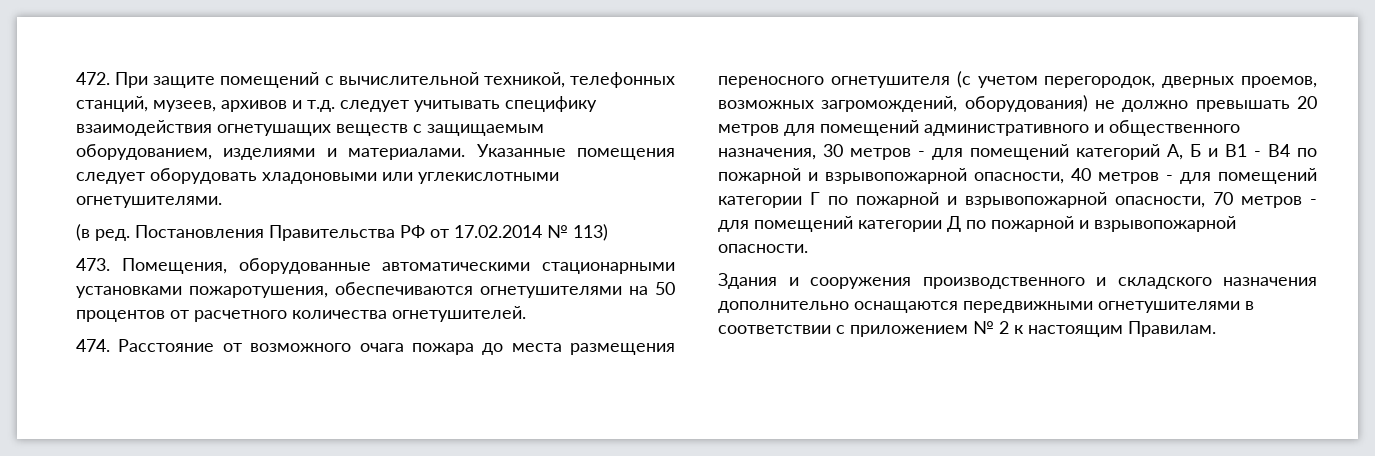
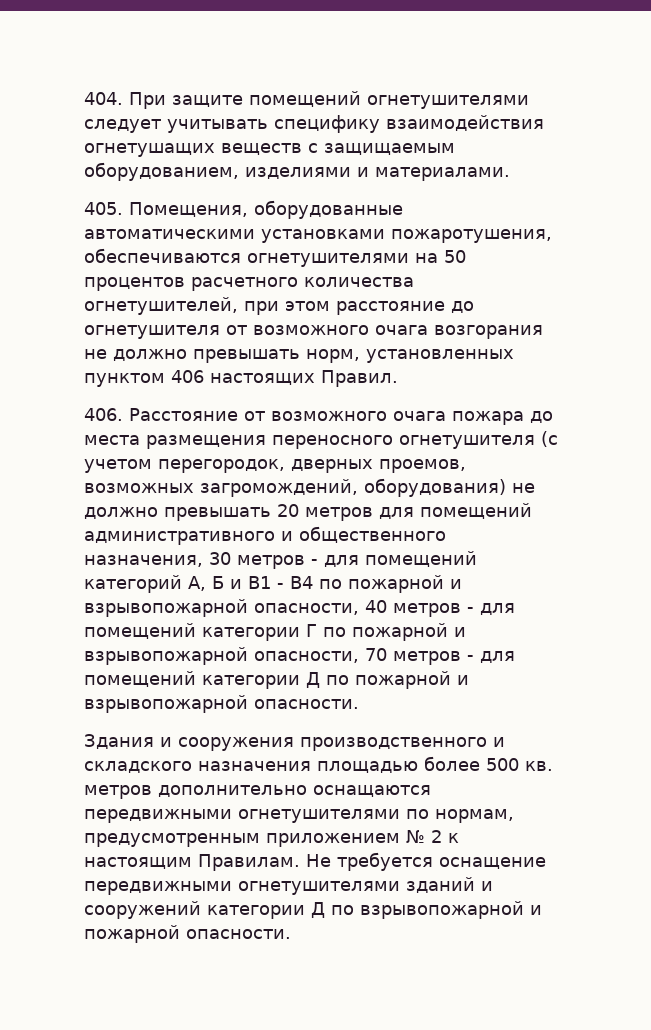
- 472. При защите помещений с вычислительной техникой, телефонных станций, музеев, архивов и т.д. следует учитывать специфику взаимодействия огнетушащих веществ с защищаемым оборудованием, изделиями и материалами. Указанные помещения следует оборудовать хладоновыми или углекислотными огнетушителями.
- (в ред. Постановления Правительства РФ от 17.02.2014 № 113)
- 473. Помещения, оборудованные автоматическими стационарными установками пожаротушения, обеспечиваются огнетушителями на 50 процентов от расчетного количества огнетушителей.
- 474. Расстояние от возможного очага пожара до места размещения переносного огнетушителя (с учетом перегородок, дверных проемов, возможных загромождений, оборудования) не должно превышать 20 метров для помещений административного и общественного назначения, 30 метров - для помещений категорий А, Б и В1 - В4 по пожарной и взрывопожарной опасности, 40 метров - для помещений категории Г по пожарной и взрывопожарной опасности, 70 метров - для помещений категории Д по пожарной и взрывопожарной опасности.
+ 404. При защите помещений огнетушителями следует учитывать специфику взаимодействия огнетушащих веществ с защищаемым оборудованием, изделиями и материалами.
+ 405. Помещения, оборудованные автоматическими установками пожаротушения, обеспечиваются огнетушителями на 50 процентов расчетного количества огнетушителей, при этом расстояние до огнетушителя от возможного очага возгорания не должно превышать норм, установленных пунктом 406 настоящих Правил.
+ 406. Расстояние от возможного очага пожара до места размещения переносного огнетушителя (с учетом перегородок, дверных проемов, возможных загромождений, оборудования) не должно превышать 20 метров для помещений административного и общественного назначения, 30 метров - для помещений категорий А, Б и В1 - В4 по пожарной и взрывопожарной опасности, 40 метров - для помещений категории Г по пожарной и взрывопожарной опасности, 70 метров - для помещений категории Д по пожарной и взрывопожарной опасности.
- Здания и сооружения производственного и складского назначения дополнительно оснащаются передвижными огнетушителями в соответствии с приложением № 2 к настоящим Правилам.
+ Здания и сооружения производственного и складского назначения площадью более 500 кв. метров дополнительно оснащаются передвижными огнетушителями по нормам, предусмотренным приложением № 2 к настоящим Правилам.
+ Не требуется оснащение передвижными огнетушителями зданий и сооружений категории Д по взрывопожарной и пожарной опасности.

